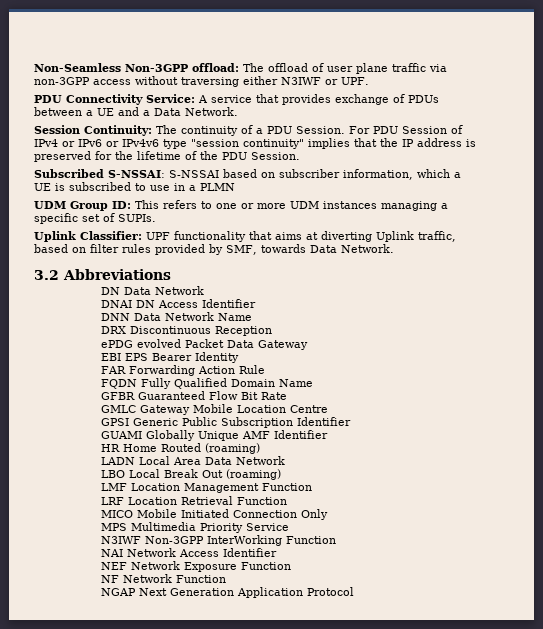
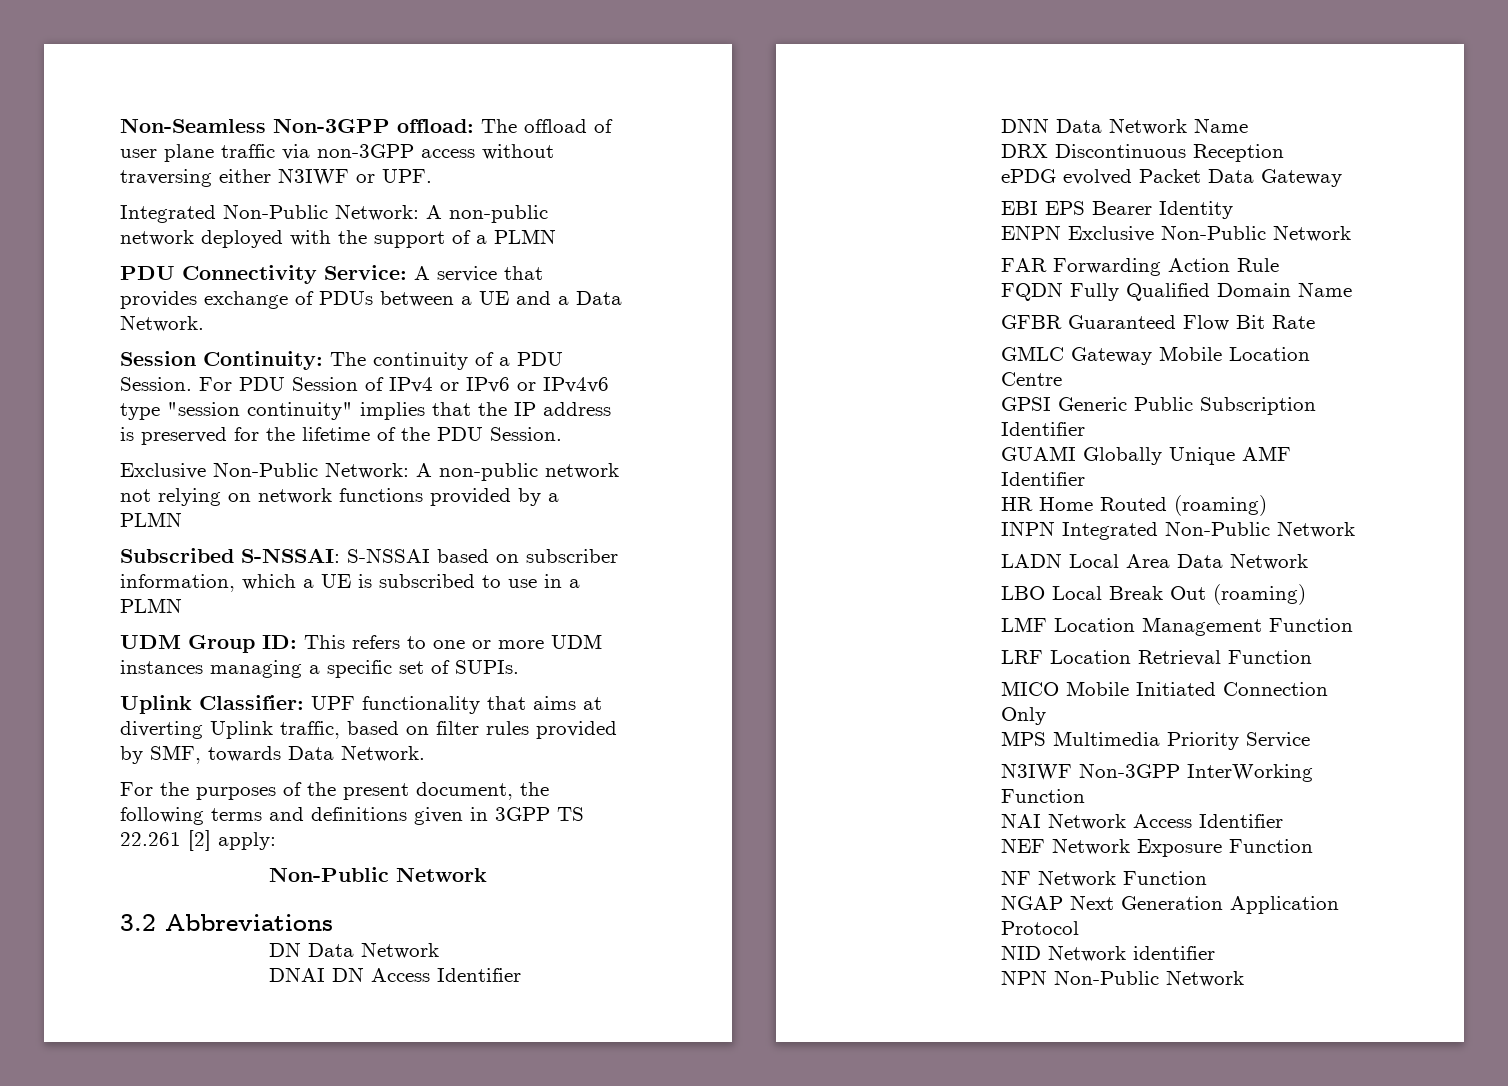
+ Integrated Non-Public Network: A non-public network deployed with the support of a PLMN
+ Exclusive Non-Public Network: A non-public network not relying on network functions provided by a PLMN
+ For the purposes of the present document, the following terms and definitions given in 3GPP TS 22.261 [2] apply:
+ Non-Public Network
+ ENPN Exclusive Non-Public Network
+ INPN Integrated Non-Public Network
+ NID Network identifier
+ NPN Non-Public Network

